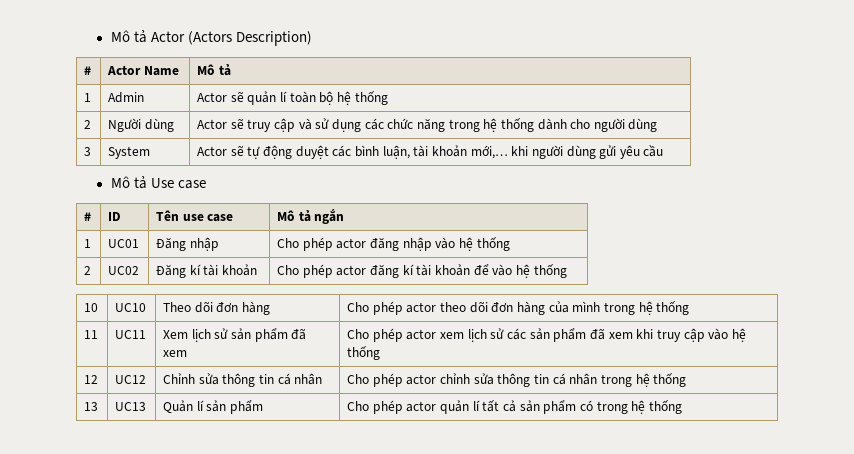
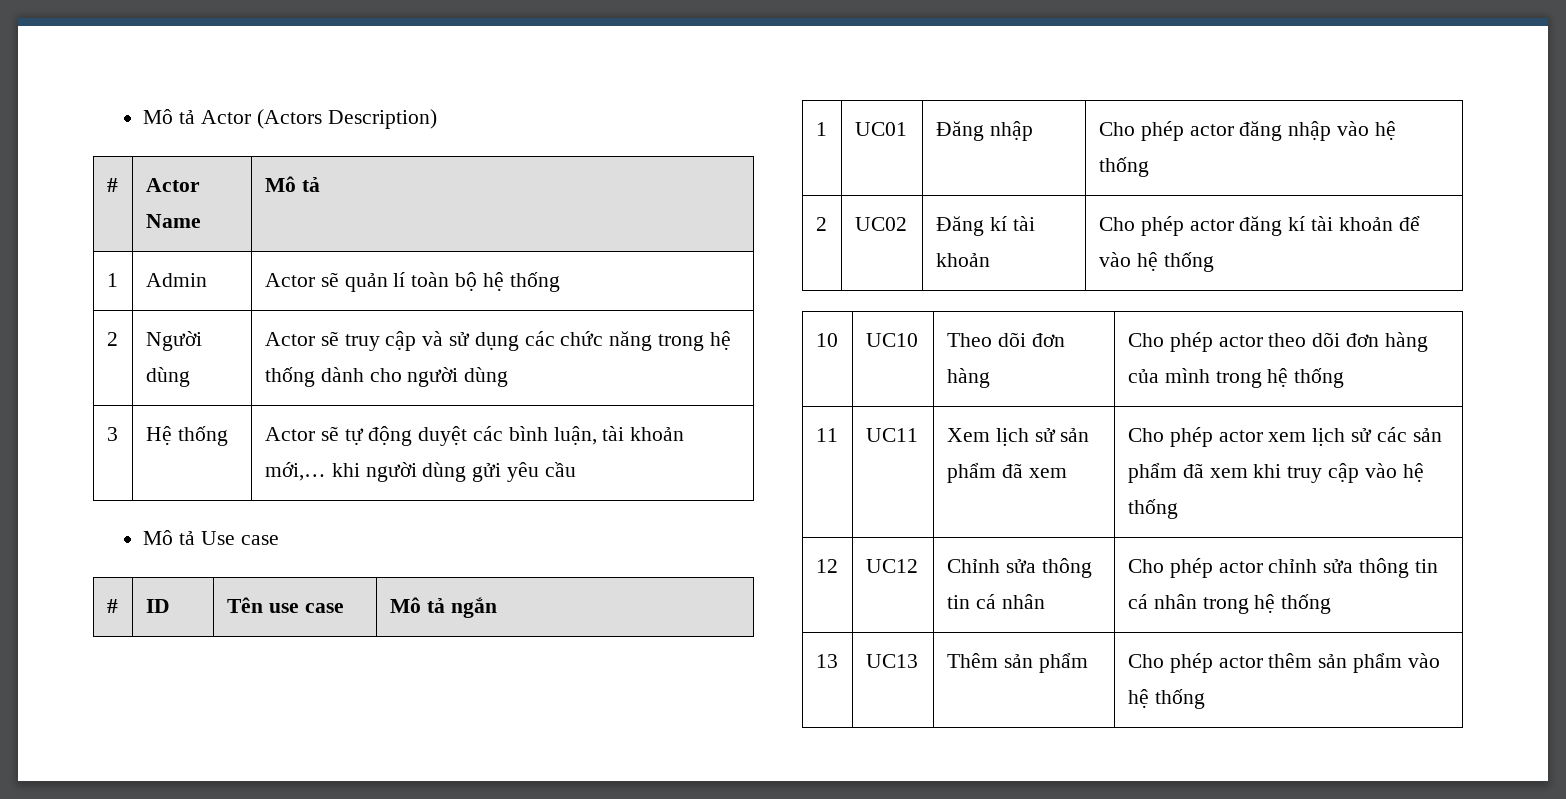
- 3 | System | Actor sẽ tự động duyệt các bình luận, tài khoản mới,… khi người dùng gửi yêu cầu
+ 3 | Hệ thống | Actor sẽ tự động duyệt các bình luận, tài khoản mới,… khi người dùng gửi yêu cầu
- 13 | UC13 | Quản lí sản phẩm | Cho phép actor quản lí tất cả sản phẩm có trong hệ thống
+ 13 | UC13 | Thêm sản phẩm | Cho phép actor thêm sản phẩm vào hệ thống

